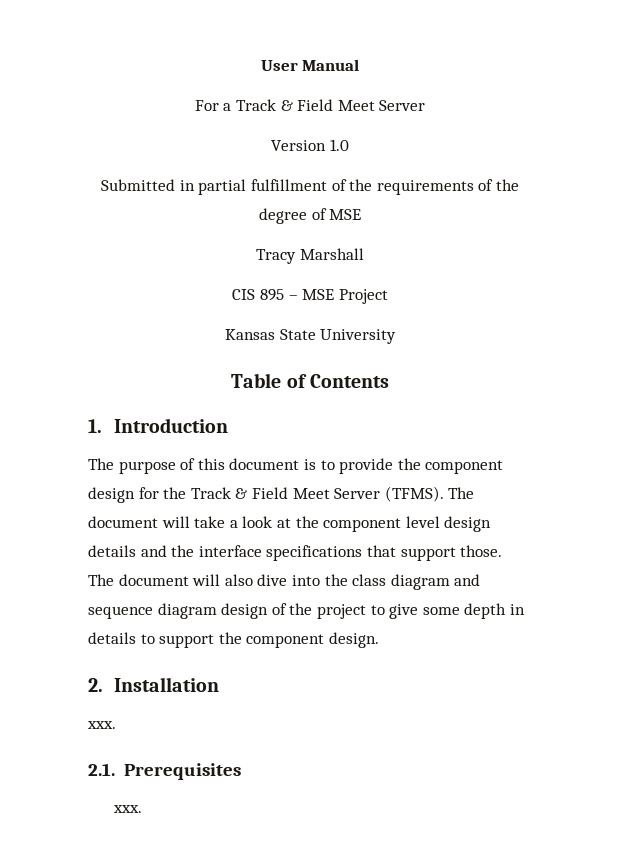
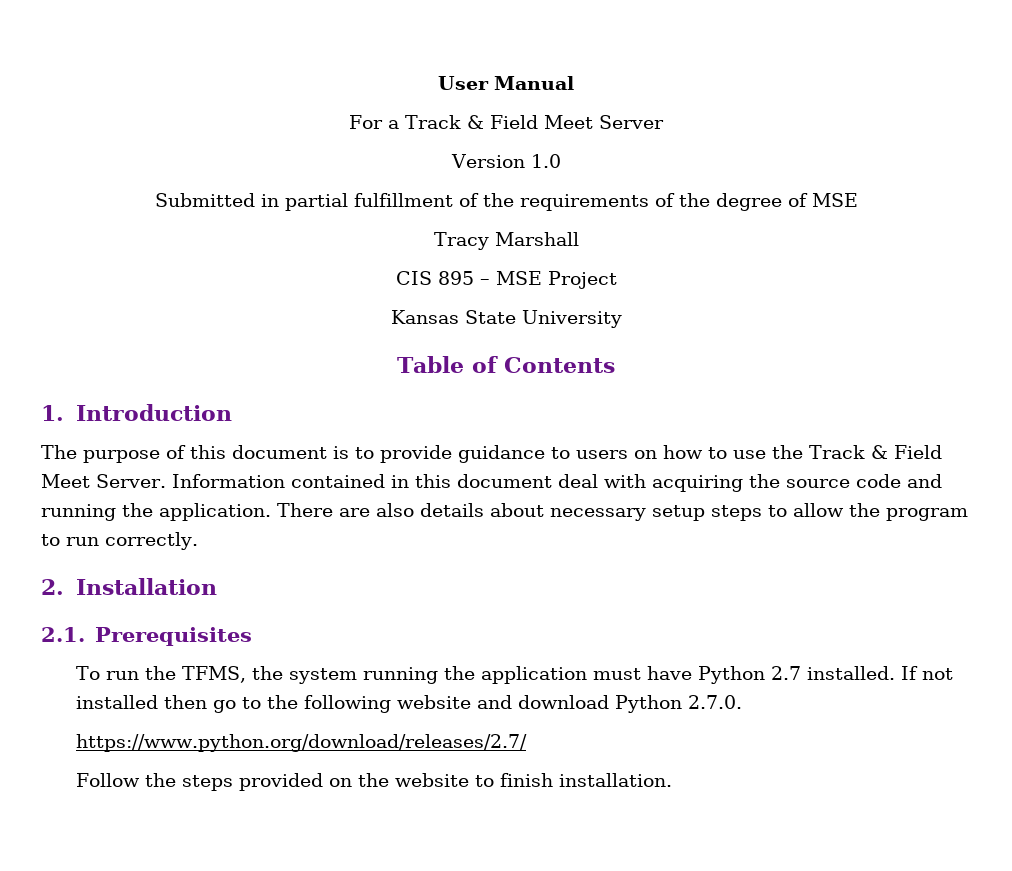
- The purpose of this document is to provide the component design for the Track & Field Meet Server (TFMS). The document will take a look at the component level design details and the interface specifications that support those. The document will also dive into the class diagram and sequence diagram design of the project to give some depth in details to support the component design.
+ The purpose of this document is to provide guidance to users on how to use the Track & Field Meet Server. Information contained in this document deal with acquiring the source code and running the application. There are also details about necessary setup steps to allow the program to run correctly.
  2. Installation
- xxx.
  2.1. Prerequisites
- xxx.
+ To run the TFMS, the system running the application must have Python 2.7 installed. If not installed then go to the following website and download Python 2.7.0.
+ https://www.python.org/download/releases/2.7/
+ Follow the steps provided on the website to finish installation.

